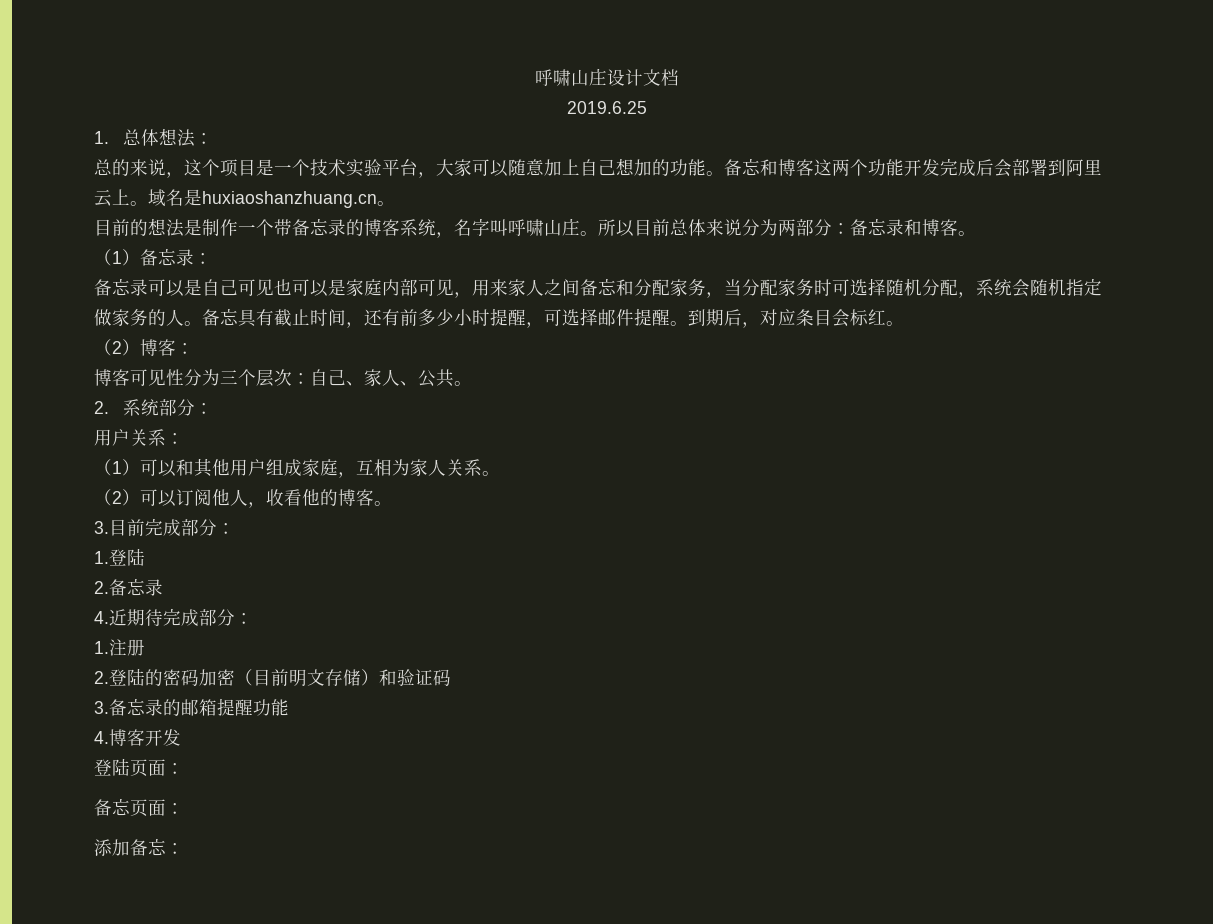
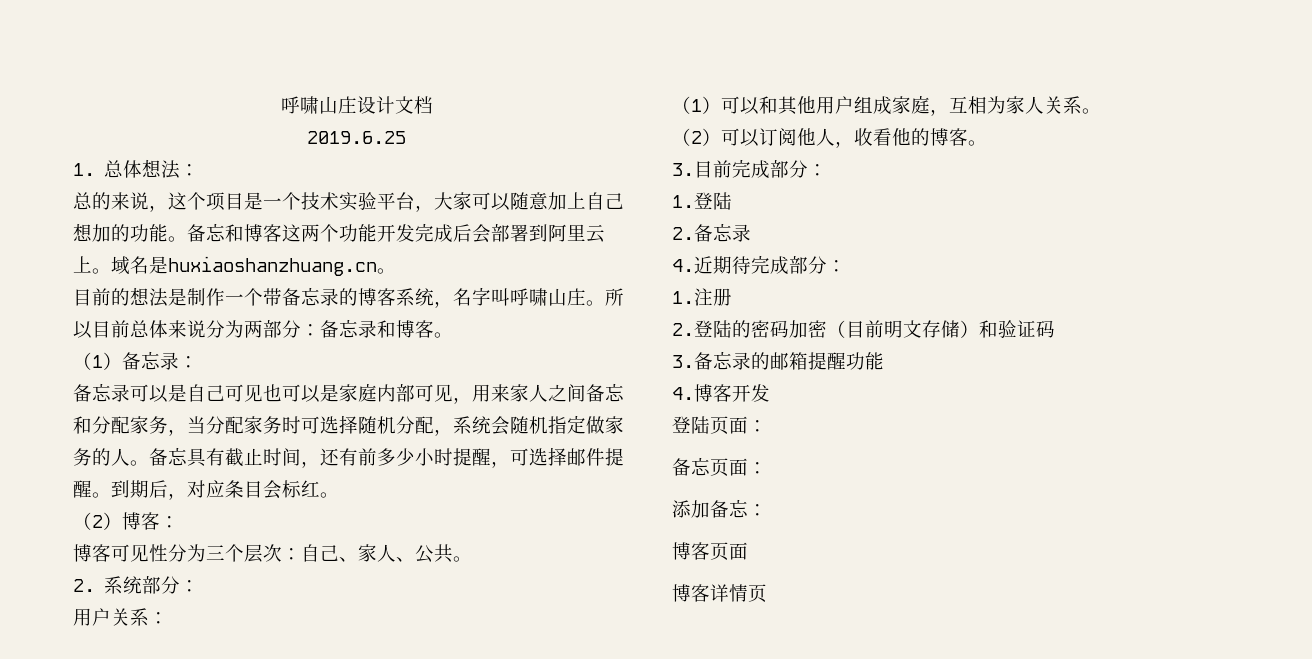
+ 博客页面
+ 博客详情页

